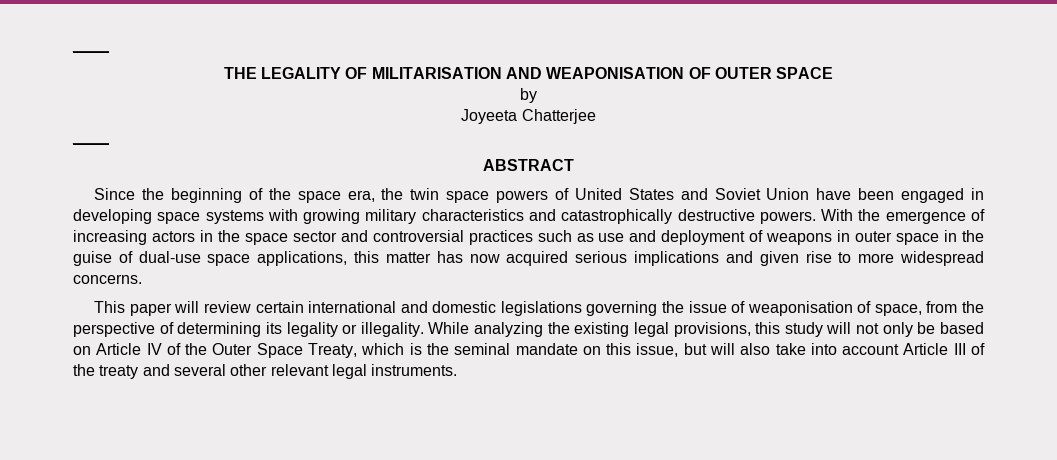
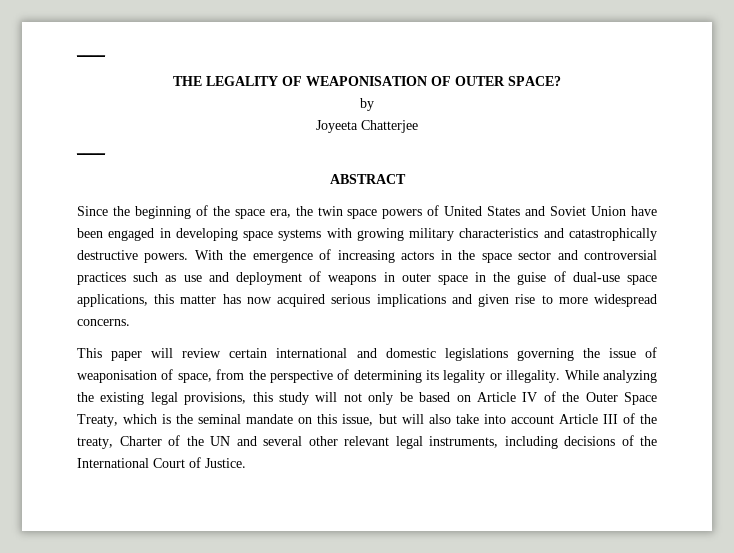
- THE LEGALITY OF MILITARISATION AND WEAPONISATION OF OUTER SPACE
+ THE LEGALITY OF WEAPONISATION OF OUTER SPACE?
- While analyzing the existing legal provisions, this study will not only be based on Article IV of the Outer Space Treaty, which is the seminal mandate on this issue, but will also take into account Article III of the treaty and several other relevant legal instruments.
+ While analyzing the existing legal provisions, this study will not only be based on Article IV of the Outer Space Treaty, which is the seminal mandate on this issue, but will also take into account Article III of the treaty, Charter of the UN and several other relevant legal instruments, including decisions of the International Court of Justice.

